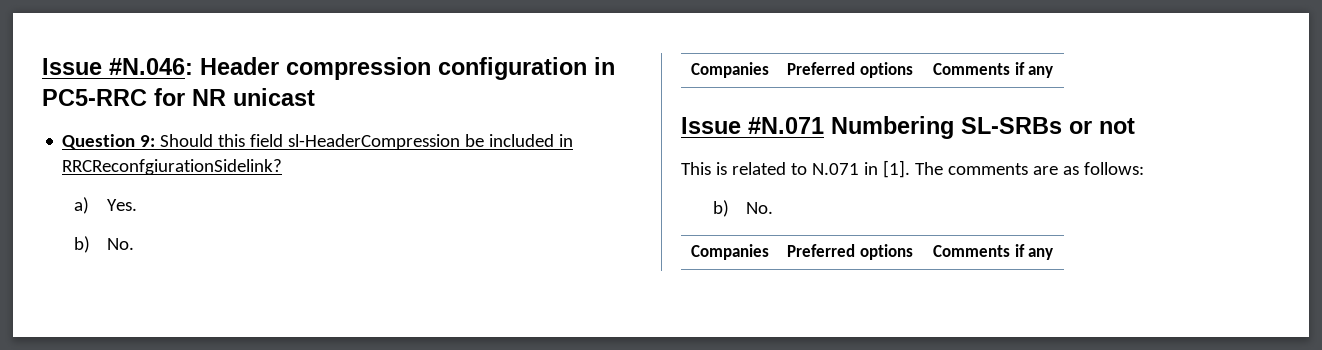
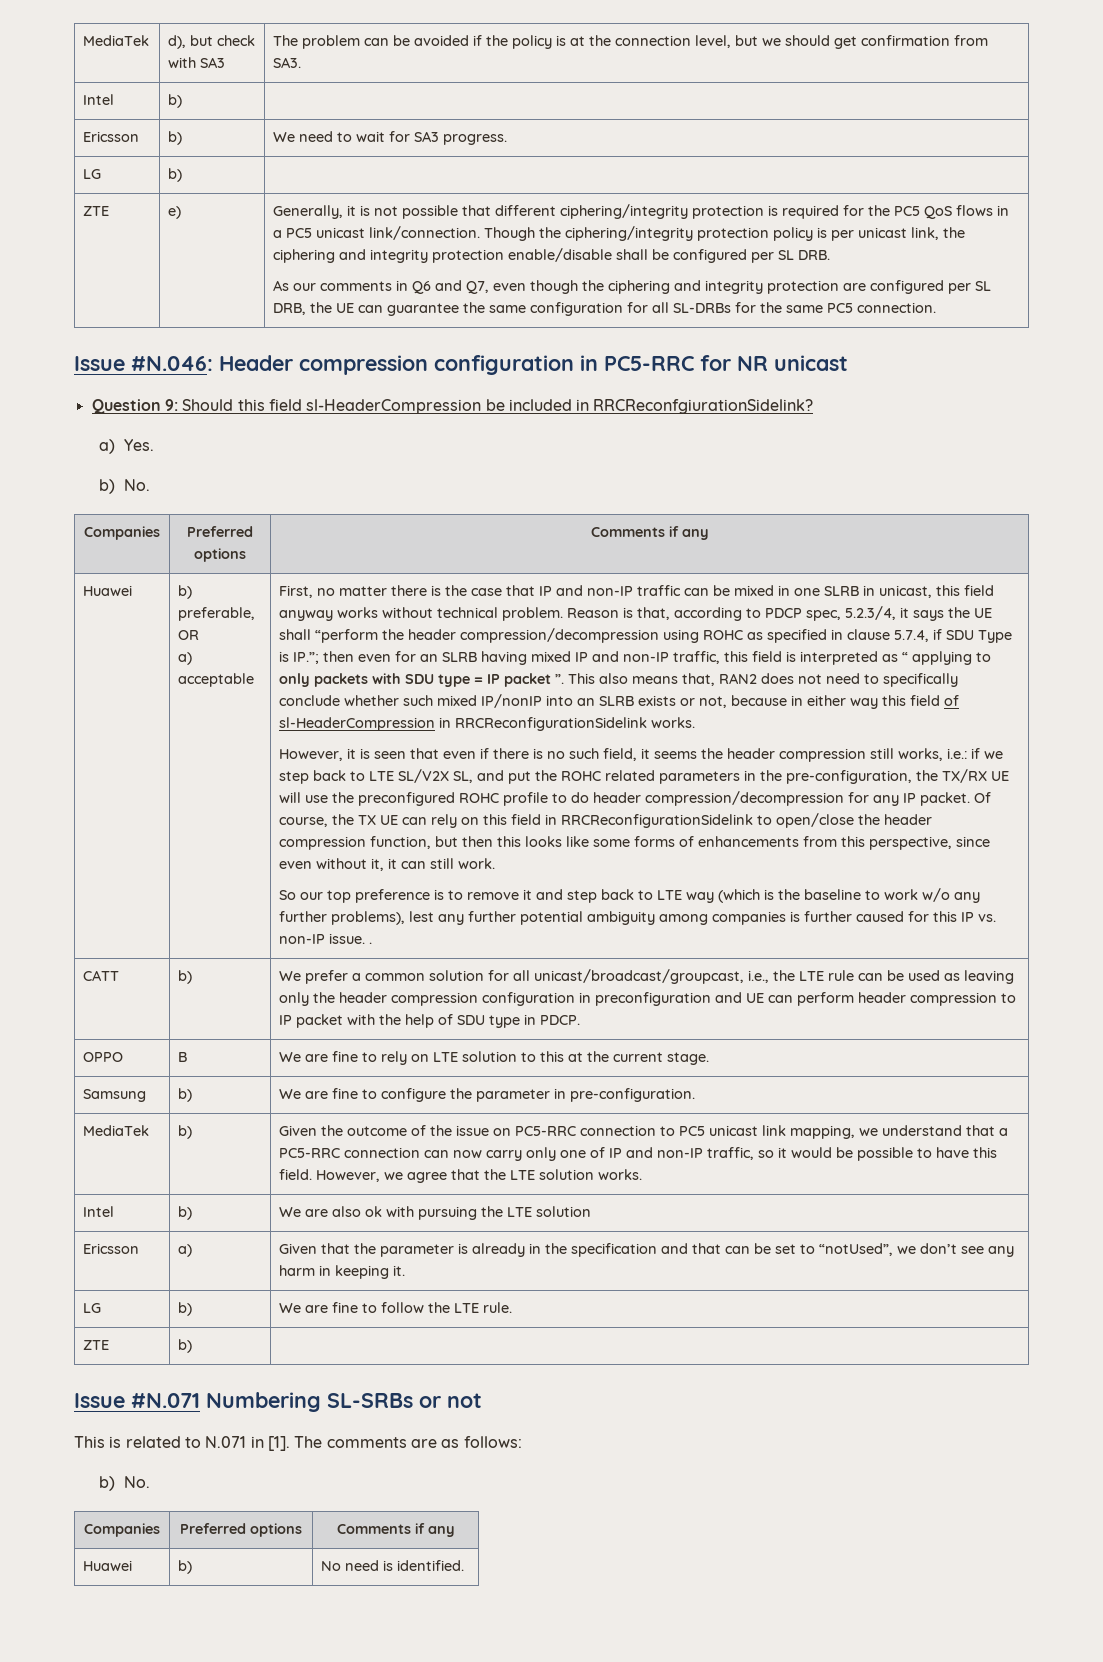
+ MediaTek | d), but check with SA3 | The problem can be avoided if the policy is at the connection level, but we should get confirmation from SA3.
+ Intel | b) |
+ Ericsson | b) | We need to wait for SA3 progress.
+ LG | b) |
+ ZTE | e) | Generally, it is not possible that different ciphering/integrity protection is required for the PC5 QoS flows in a PC5 unicast link/connection. Though the ciphering/integrity protection policy is per unicast link, the ciphering and integrity protection enable/disable shall be configured per SL DRB.
+ As our comments in Q6 and Q7, even though the ciphering and integrity protection are configured per SL DRB, the UE can guarantee the same configuration for all SL-DRBs for the same PC5 connection.
+ Huawei | b) preferable, OR
+ a) acceptable | First, no matter there is the case that IP and non-IP traffic can be mixed in one SLRB in unicast, this field anyway works without technical problem. Reason is that, according to PDCP spec, 5.2.3/4, it says the UE shall “perform the header compression/decompression using ROHC as specified in clause 5.7.4, if SDU Type is IP.”; then even for an SLRB having mixed IP and non-IP traffic, this field is interpreted as “ applying to only packets with SDU type = IP packet ”. This also means that, RAN2 does not need to specifically conclude whether such mixed IP/nonIP into an SLRB exists or not, because in either way this field of sl-HeaderCompression in RRCReconfigurationSidelink works.
+ However, it is seen that even if there is no such field, it seems the header compression still works, i.e.: if we step back to LTE SL/V2X SL, and put the ROHC related parameters in the pre-configuration, the TX/RX UE will use the preconfigured ROHC profile to do header compression/decompression for any IP packet. Of course, the TX UE can rely on this field in RRCReconfigurationSidelink to open/close the header compression function, but then this looks like some forms of enhancements from this perspective, since even without it, it can still work.
+ So our top preference is to remove it and step back to LTE way (which is the baseline to work w/o any further problems), lest any further potential ambiguity among companies is further caused for this IP vs. non-IP issue. .
+ CATT | b) | We prefer a common solution for all unicast/broadcast/groupcast, i.e., the LTE rule can be used as leaving only the header compression configuration in preconfiguration and UE can perform header compression to IP packet with the help of SDU type in PDCP.
+ OPPO | B | We are fine to rely on LTE solution to this at the current stage.
+ Samsung | b) | We are fine to configure the parameter in pre-configuration.
+ MediaTek | b) | Given the outcome of the issue on PC5-RRC connection to PC5 unicast link mapping, we understand that a PC5-RRC connection can now carry only one of IP and non-IP traffic, so it would be possible to have this field. However, we agree that the LTE solution works.
+ Intel | b) | We are also ok with pursuing the LTE solution
+ Ericsson | a) | Given that the parameter is already in the specification and that can be set to “notUsed”, we don’t see any harm in keeping it.
+ LG | b) | We are fine to follow the LTE rule.
+ ZTE | b) |
+ Huawei | b) | No need is identified.

